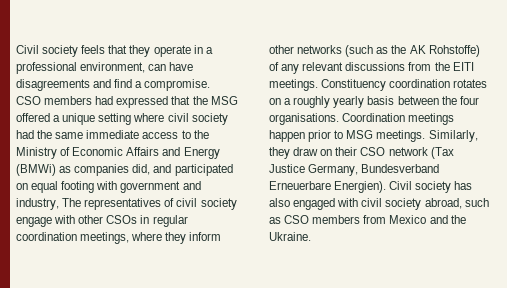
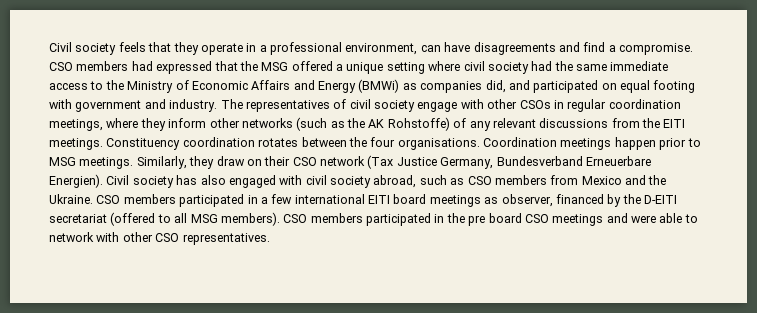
- CSO members had expressed that the MSG offered a unique setting where civil society had the same immediate access to the Ministry of Economic Affairs and Energy (BMWi) as companies did, and participated on equal footing with government and industry, The representatives of civil society engage with other CSOs in regular coordination meetings, where they inform other networks (such as the AK Rohstoffe) of any relevant discussions from the EITI meetings.
+ CSO members had expressed that the MSG offered a unique setting where civil society had the same immediate access to the Ministry of Economic Affairs and Energy (BMWi) as companies did, and participated on equal footing with government and industry. The representatives of civil society engage with other CSOs in regular coordination meetings, where they inform other networks (such as the AK Rohstoffe) of any relevant discussions from the EITI meetings.
- Constituency coordination rotates on a roughly yearly basis between the four organisations.
+ Constituency coordination rotates between the four organisations.
+ CSO members participated in a few international EITI board meetings as observer, financed by the D-EITI secretariat (offered to all MSG members). CSO members participated in the pre board CSO meetings and were able to network with other CSO representatives.

